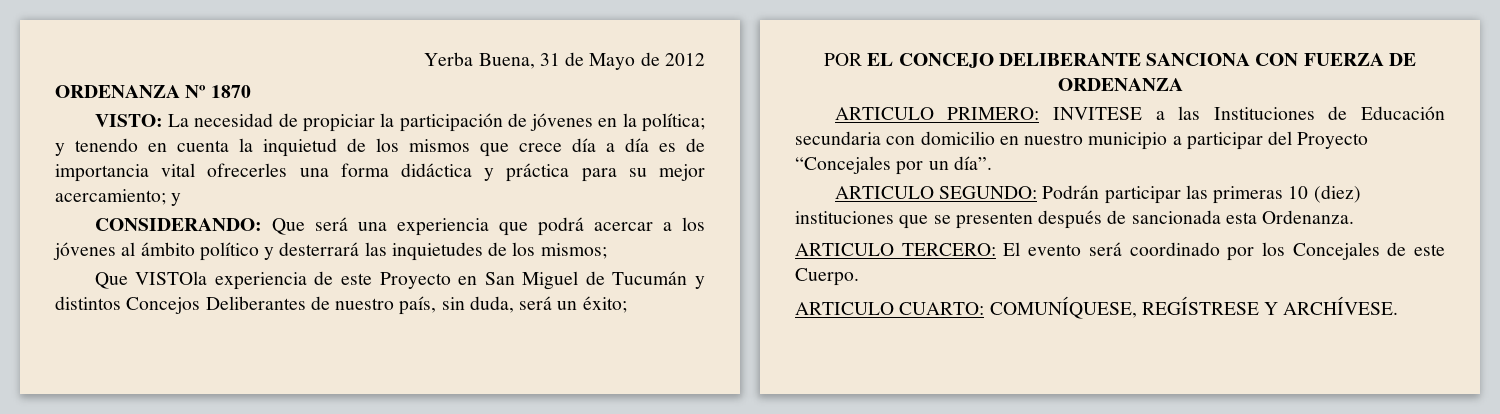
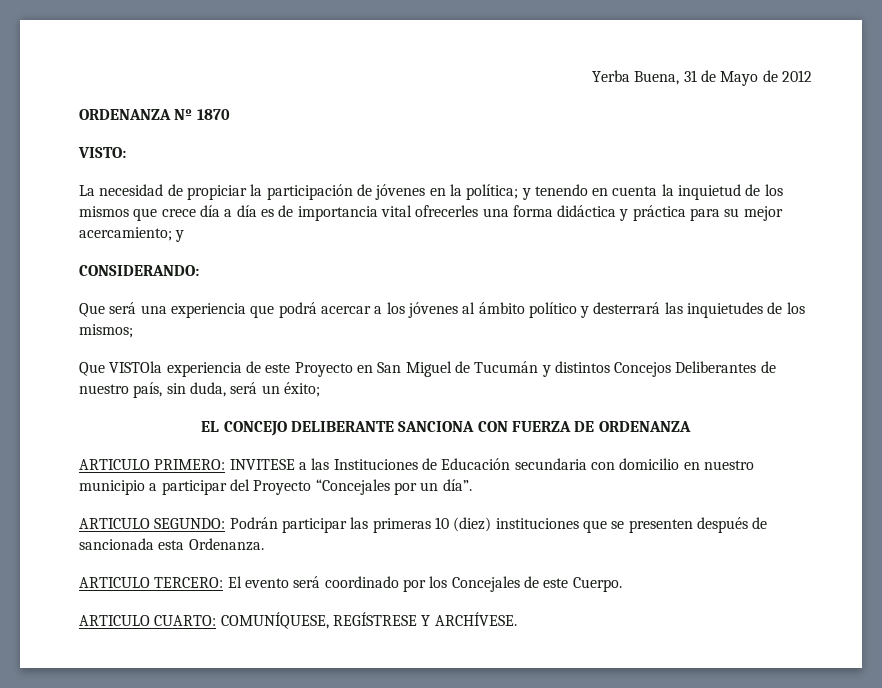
- VISTO: La necesidad de propiciar la participación de jóvenes en la política; y tenendo en cuenta la inquietud de los mismos que crece día a día es de importancia vital ofrecerles una forma didáctica y práctica para su mejor acercamiento; y
+ VISTO:
+ La necesidad de propiciar la participación de jóvenes en la política; y tenendo en cuenta la inquietud de los mismos que crece día a día es de importancia vital ofrecerles una forma didáctica y práctica para su mejor acercamiento; y
- CONSIDERANDO: Que será una experiencia que podrá acercar a los jóvenes al ámbito político y desterrará las inquietudes de los mismos;
+ CONSIDERANDO:
+ Que será una experiencia que podrá acercar a los jóvenes al ámbito político y desterrará las inquietudes de los mismos;
- POR EL CONCEJO DELIBERANTE SANCIONA CON FUERZA DE ORDENANZA
+ EL CONCEJO DELIBERANTE SANCIONA CON FUERZA DE ORDENANZA

